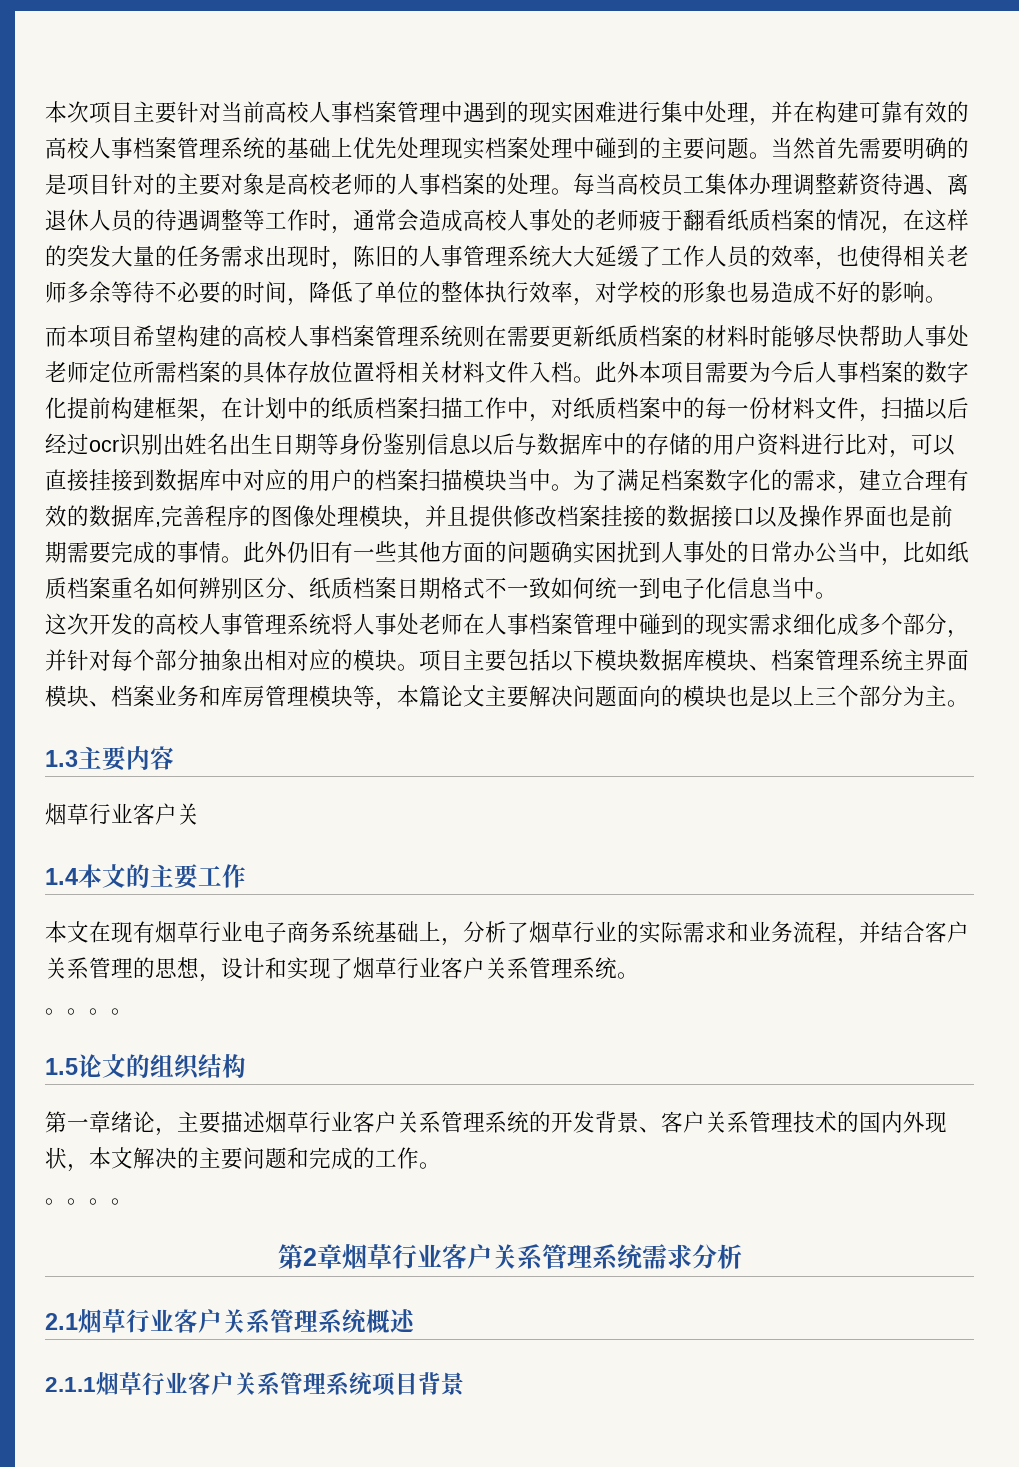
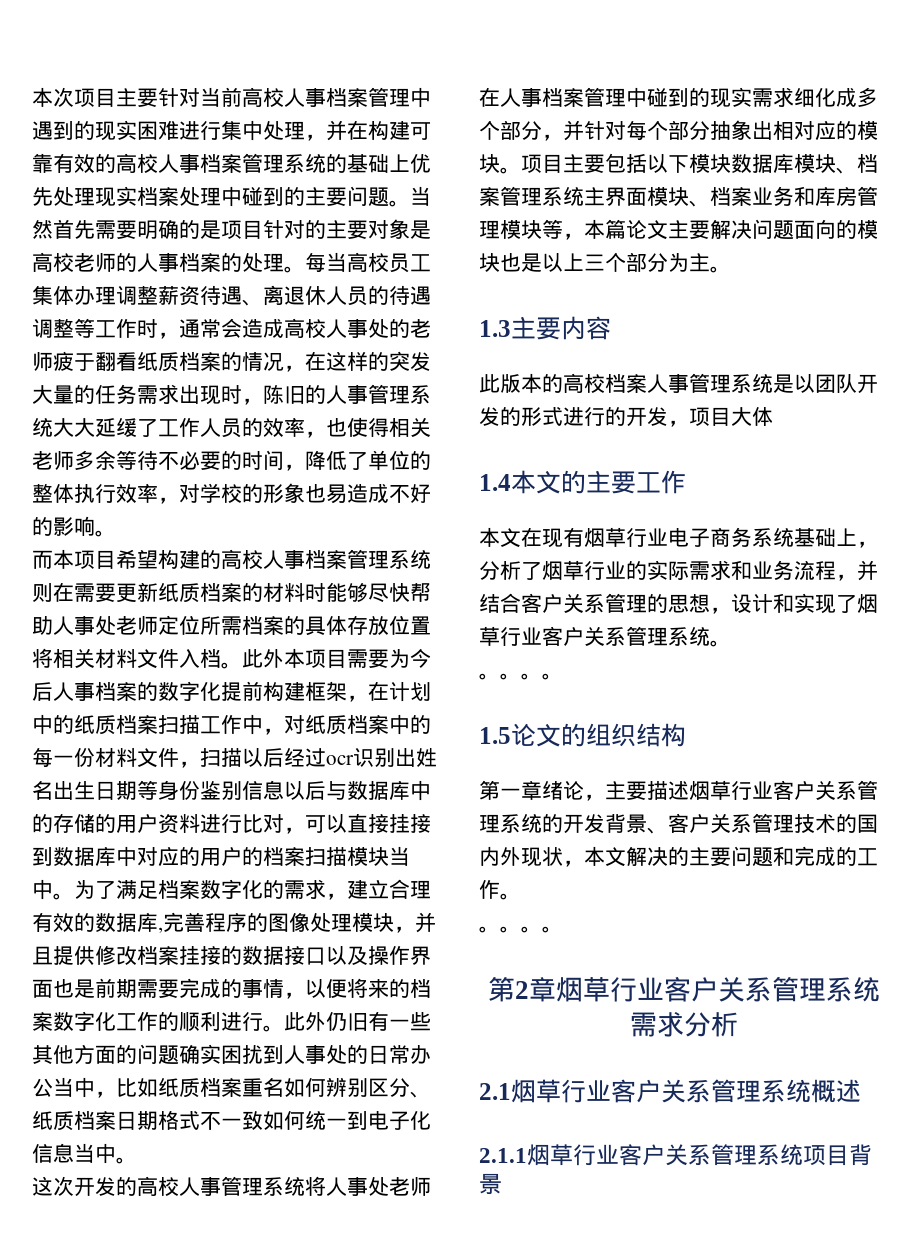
- 为了满足档案数字化的需求，建立合理有效的数据库,完善程序的图像处理模块，并且提供修改档案挂接的数据接口以及操作界面也是前期需要完成的事情。
+ 为了满足档案数字化的需求，建立合理有效的数据库,完善程序的图像处理模块，并且提供修改档案挂接的数据接口以及操作界面也是前期需要完成的事情，以便将来的档案数字化工作的顺利进行。
  1.3主要内容
- 烟草行业客户关
+ 此版本的高校档案人事管理系统是以团队开发的形式进行的开发，项目大体

